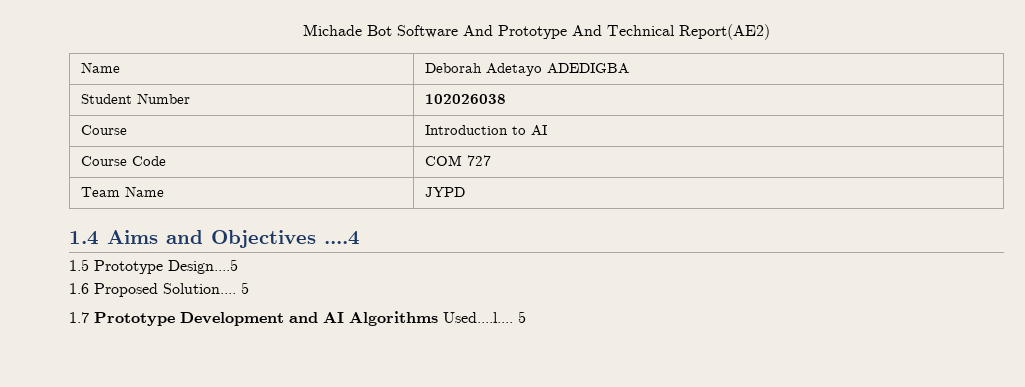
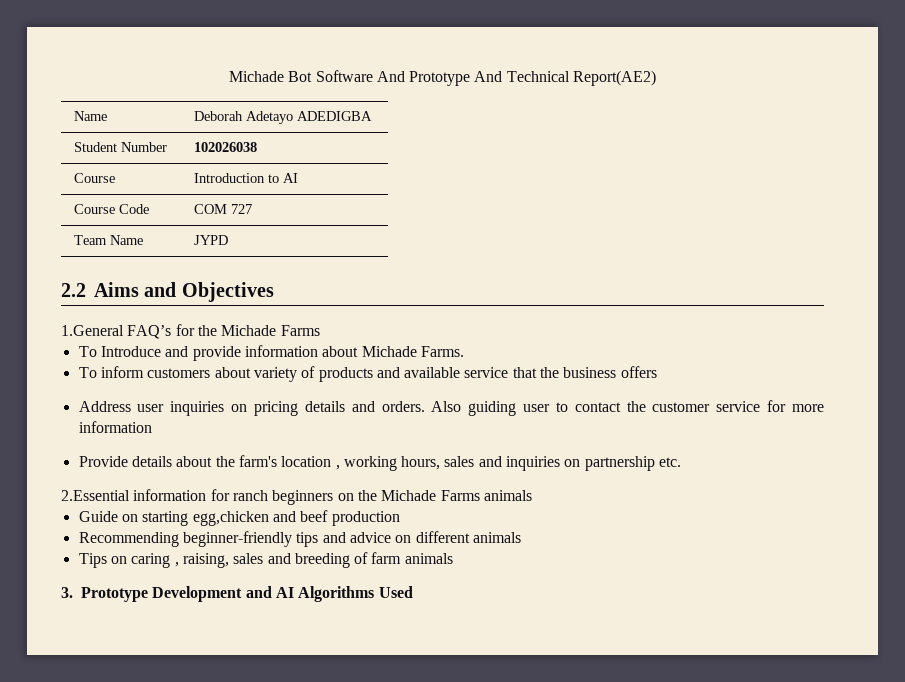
- 1.4 Aims and Objectives ....4
- 1.5 Prototype Design....5
- 1.6 Proposed Solution.... 5
- 1.7 Prototype Development and AI Algorithms Used....l.... 5
+ 2.2 Aims and Objectives
+ 1.General FAQ’s for the Michade Farms
+ To Introduce and provide information about Michade Farms.
+ To inform customers about variety of products and available service that the business offers
+ Address user inquiries on pricing details and orders. Also guiding user to contact the customer service for more information
+ Provide details about the farm's location , working hours, sales and inquiries on partnership etc.
+ 2.Essential information for ranch beginners on the Michade Farms animals
+ Guide on starting egg,chicken and beef production
+ Recommending beginner-friendly tips and advice on different animals
+ Tips on caring , raising, sales and breeding of farm animals
+ 3. Prototype Development and AI Algorithms Used

